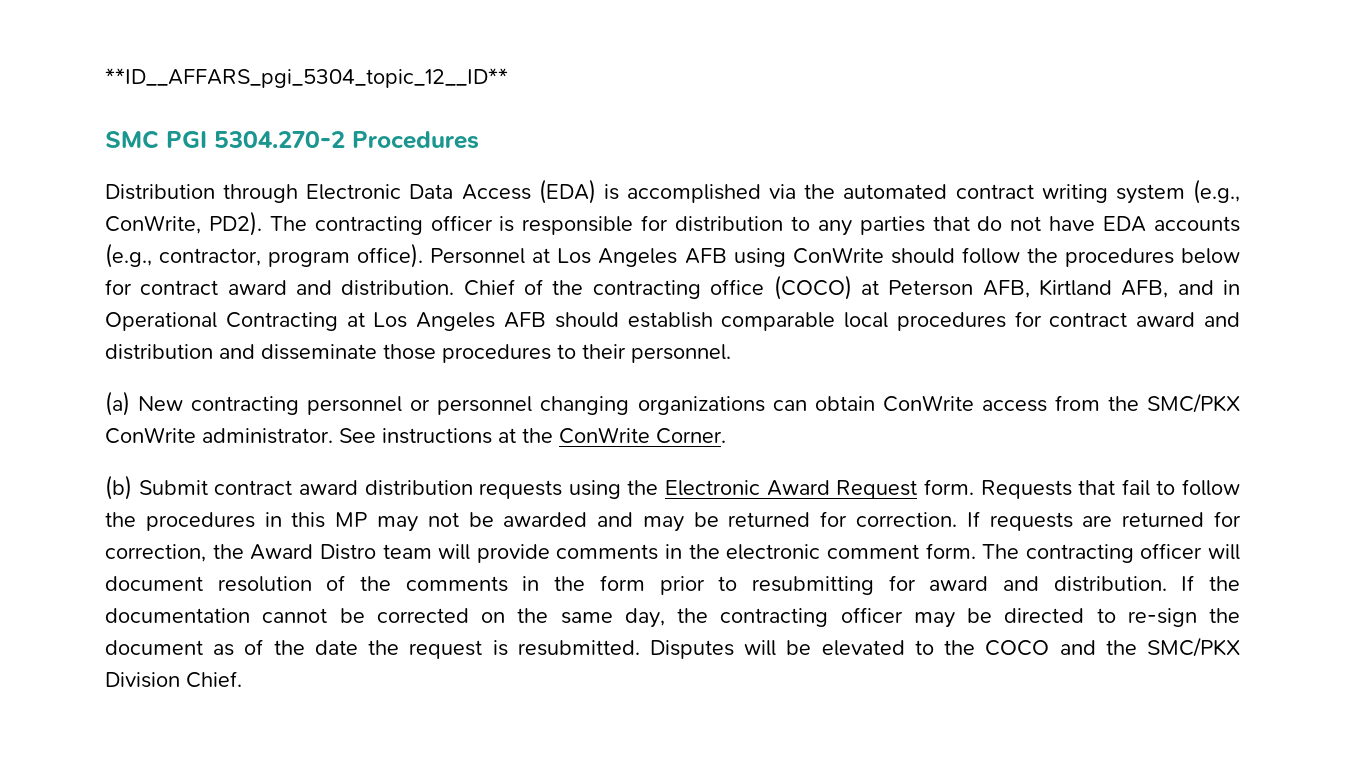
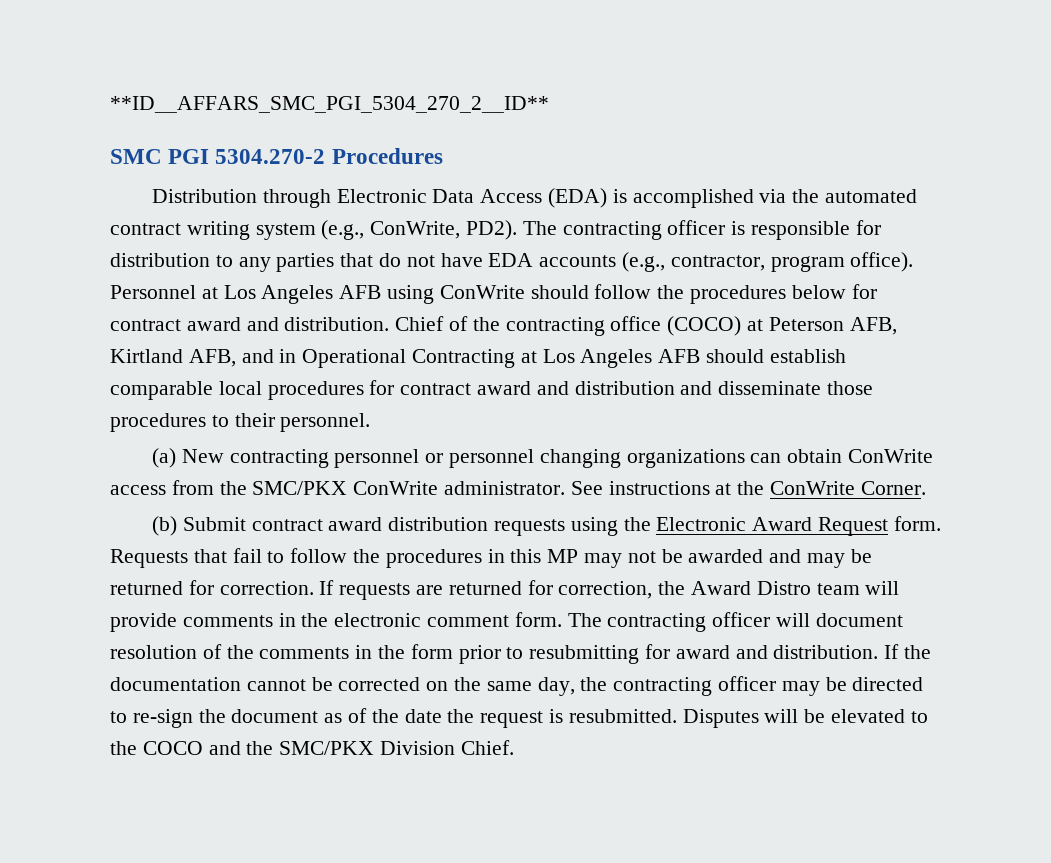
- **ID__AFFARS_pgi_5304_topic_12__ID**
+ **ID__AFFARS_SMC_PGI_5304_270_2__ID**

